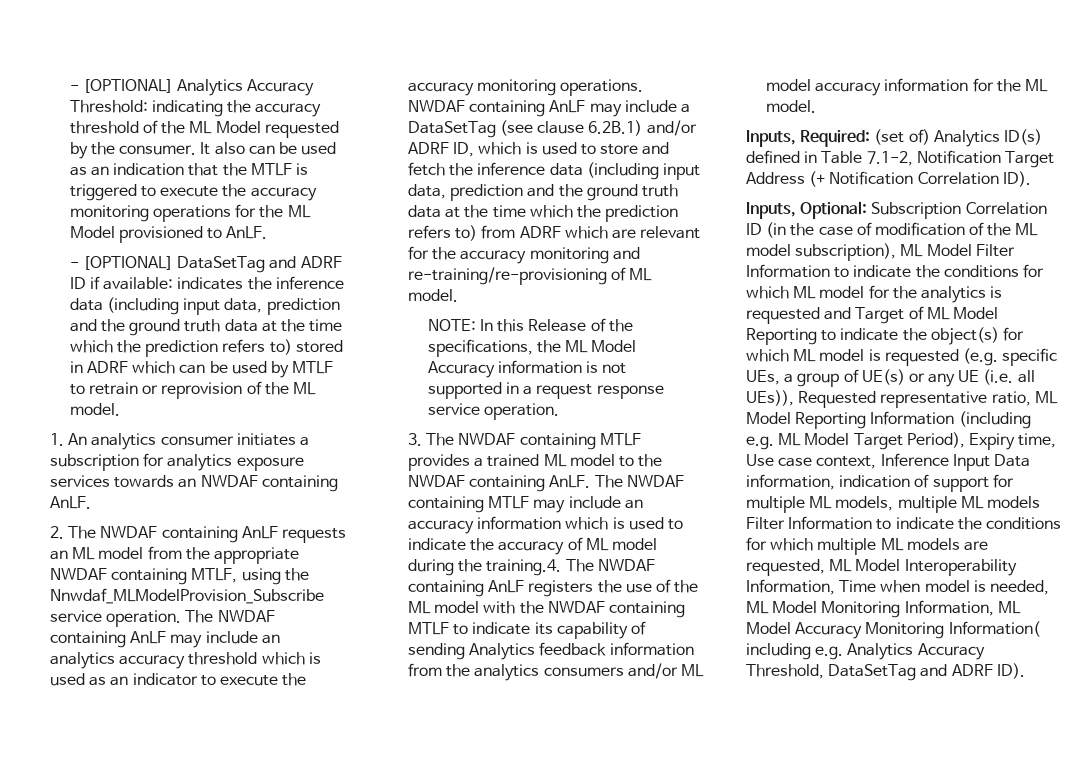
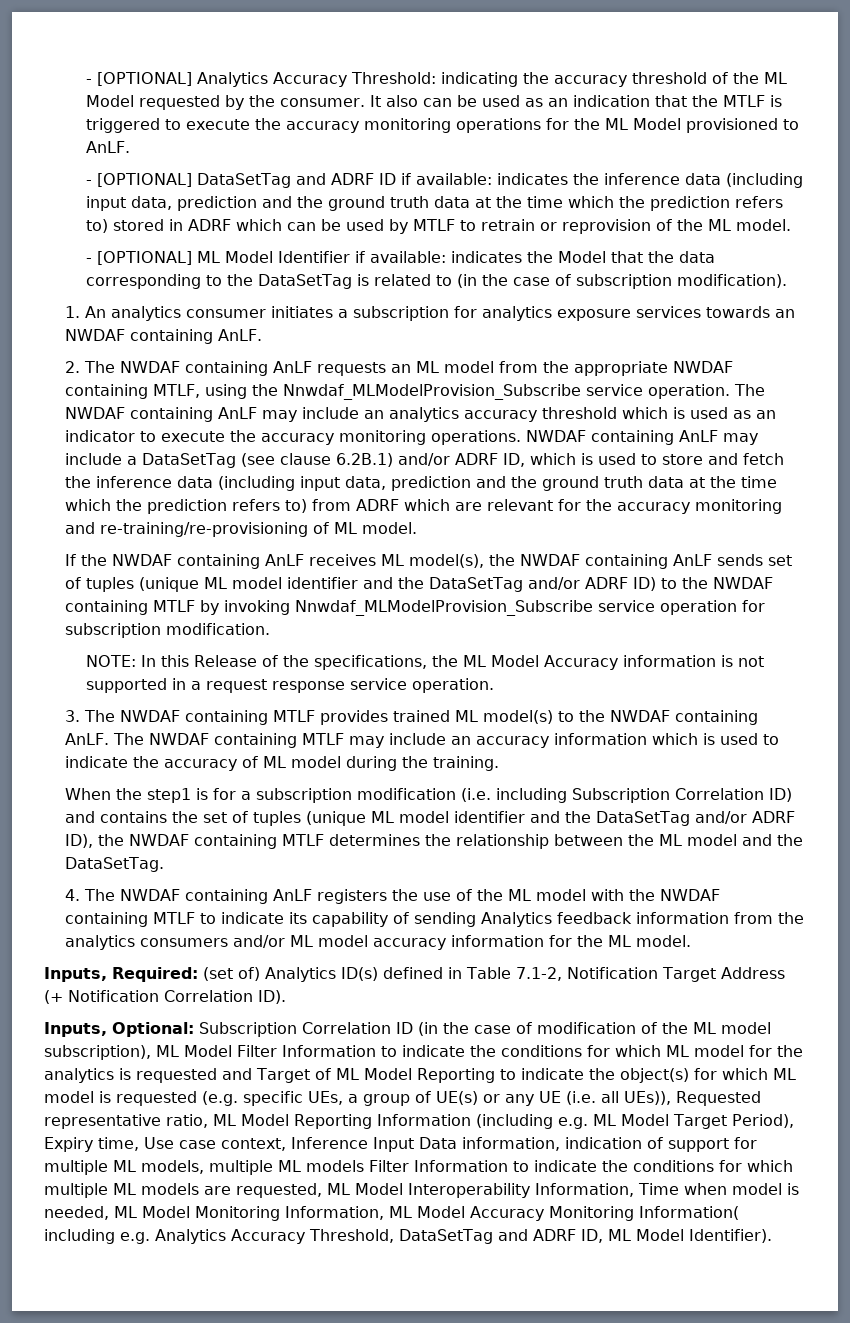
+ - [OPTIONAL] ML Model Identifier if available: indicates the Model that the data corresponding to the DataSetTag is related to (in the case of subscription modification).
+ If the NWDAF containing AnLF receives ML model(s), the NWDAF containing AnLF sends set of tuples (unique ML model identifier and the DataSetTag and/or ADRF ID) to the NWDAF containing MTLF by invoking Nnwdaf_MLModelProvision_Subscribe service operation for subscription modification.
- 3. The NWDAF containing MTLF provides a trained ML model to the NWDAF containing AnLF.
+ 3. The NWDAF containing MTLF provides trained ML model(s) to the NWDAF containing AnLF.
- The NWDAF containing MTLF may include an accuracy information which is used to indicate the accuracy of ML model during the training.4. The NWDAF containing AnLF registers the use of the ML model with the NWDAF containing MTLF to indicate its capability of sending Analytics feedback information from the analytics consumers and/or ML model accuracy information for the ML model.
+ The NWDAF containing MTLF may include an accuracy information which is used to indicate the accuracy of ML model during the training.
+ When the step1 is for a subscription modification (i.e. including Subscription Correlation ID) and contains the set of tuples (unique ML model identifier and the DataSetTag and/or ADRF ID), the NWDAF containing MTLF determines the relationship between the ML model and the DataSetTag.
+ 4. The NWDAF containing AnLF registers the use of the ML model with the NWDAF containing MTLF to indicate its capability of sending Analytics feedback information from the analytics consumers and/or ML model accuracy information for the ML model.
- Subscription Correlation ID (in the case of modification of the ML model subscription), ML Model Filter Information to indicate the conditions for which ML model for the analytics is requested and Target of ML Model Reporting to indicate the object(s) for which ML model is requested (e.g. specific UEs, a group of UE(s) or any UE (i.e. all UEs)), Requested representative ratio, ML Model Reporting Information (including e.g. ML Model Target Period), Expiry time, Use case context, Inference Input Data information, indication of support for multiple ML models, multiple ML models Filter Information to indicate the conditions for which multiple ML models are requested, ML Model Interoperability Information, Time when model is needed, ML Model Monitoring Information, ML Model Accuracy Monitoring Information( including e.g. Analytics Accuracy Threshold, DataSetTag and ADRF ID).
+ Subscription Correlation ID (in the case of modification of the ML model subscription), ML Model Filter Information to indicate the conditions for which ML model for the analytics is requested and Target of ML Model Reporting to indicate the object(s) for which ML model is requested (e.g. specific UEs, a group of UE(s) or any UE (i.e. all UEs)), Requested representative ratio, ML Model Reporting Information (including e.g. ML Model Target Period), Expiry time, Use case context, Inference Input Data information, indication of support for multiple ML models, multiple ML models Filter Information to indicate the conditions for which multiple ML models are requested, ML Model Interoperability Information, Time when model is needed, ML Model Monitoring Information, ML Model Accuracy Monitoring Information( including e.g. Analytics Accuracy Threshold, DataSetTag and ADRF ID, ML Model Identifier).

